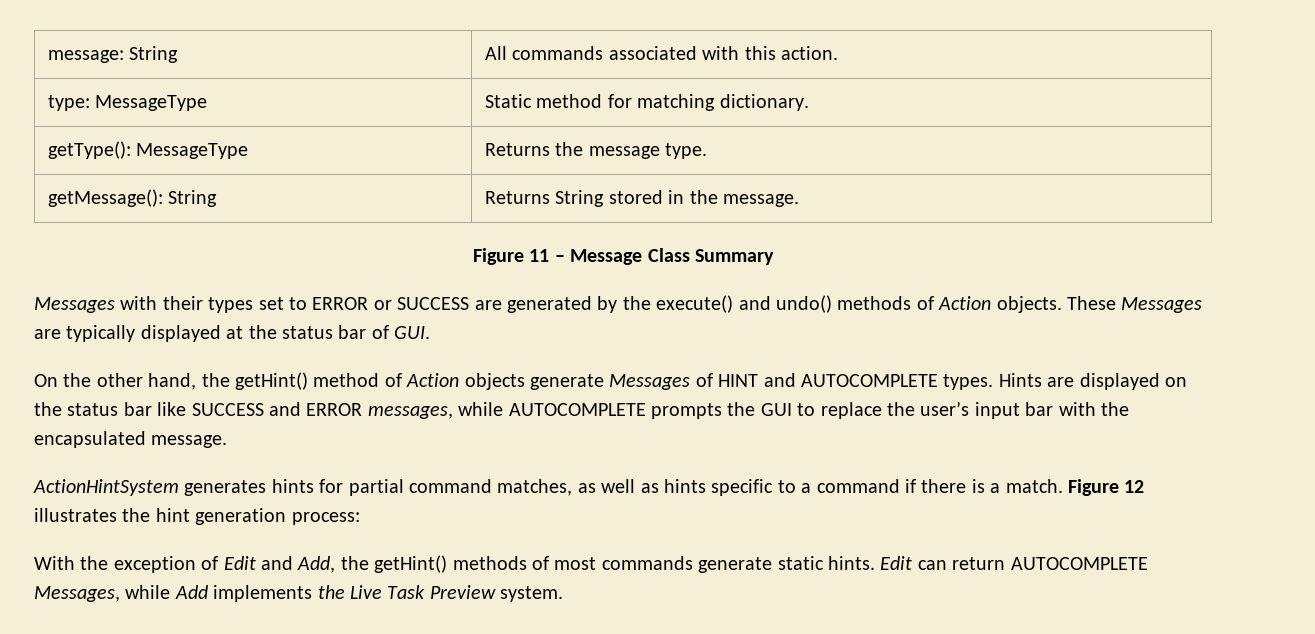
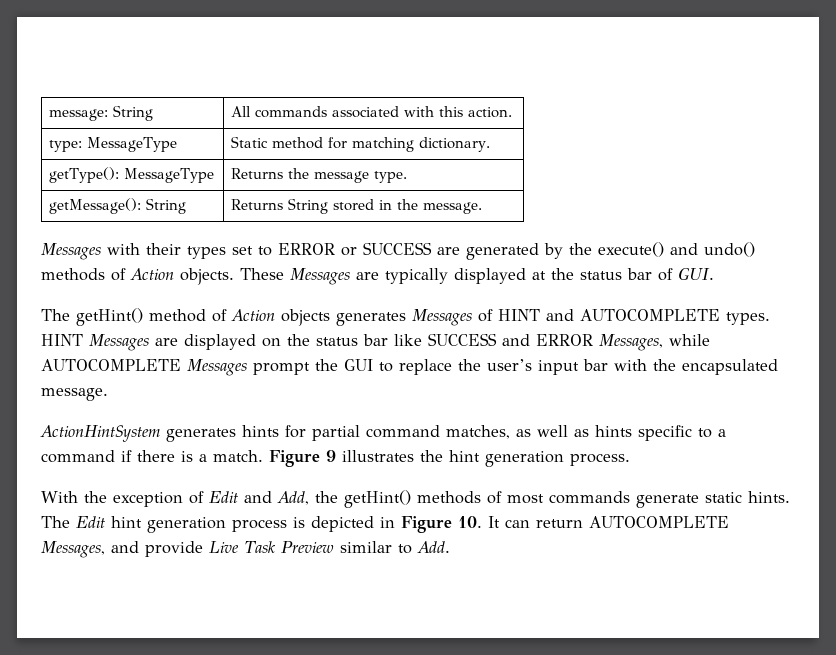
- Figure 11 – Message Class Summary
- On the other hand, the getHint() method of Action objects generate Messages of HINT and AUTOCOMPLETE types.
+ The getHint() method of Action objects generates Messages of HINT and AUTOCOMPLETE types.
- Hints are displayed on the status bar like SUCCESS and ERROR messages, while AUTOCOMPLETE prompts the GUI to replace the user’s input bar with the encapsulated message.
+ HINT Messages are displayed on the status bar like SUCCESS and ERROR Messages, while AUTOCOMPLETE Messages prompt the GUI to replace the user’s input bar with the encapsulated message.
- Figure 12 illustrates the hint generation process:
+ Figure 9 illustrates the hint generation process.
- Edit can return AUTOCOMPLETE Messages, while Add implements the Live Task Preview system.
+ The Edit hint generation process is depicted in Figure 10. It can return AUTOCOMPLETE Messages, and provide Live Task Preview similar to Add.

